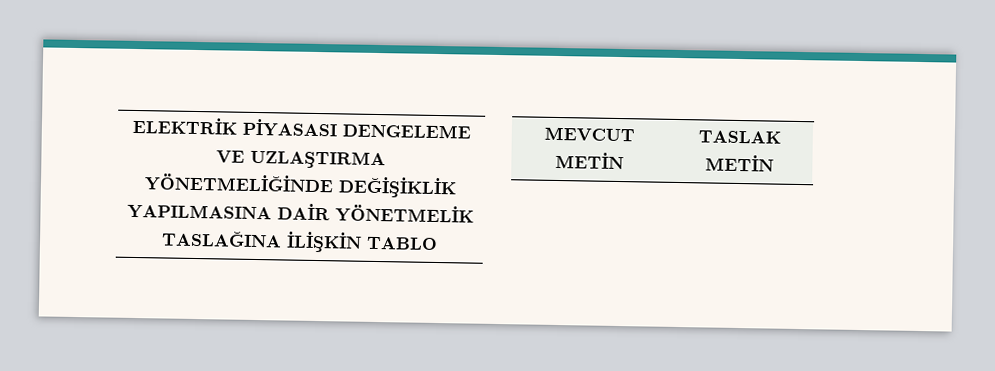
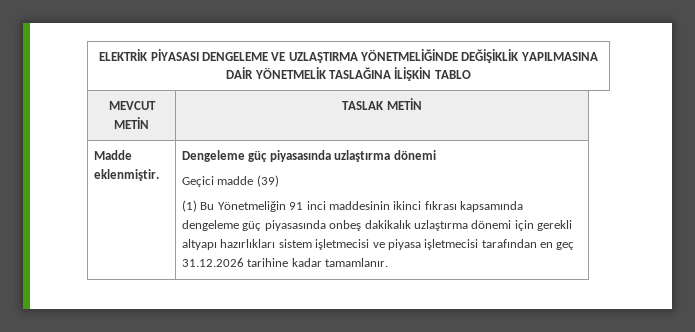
+ Madde eklenmiştir. | Dengeleme güç piyasasında uzlaştırma dönemi
+ Geçici madde (39)
+ (1) Bu Yönetmeliğin 91 inci maddesinin ikinci fıkrası kapsamında dengeleme güç piyasasında onbeş dakikalık uzlaştırma dönemi için gerekli altyapı hazırlıkları sistem işletmecisi ve piyasa işletmecisi tarafından en geç 31.12.2026 tarihine kadar tamamlanır.

